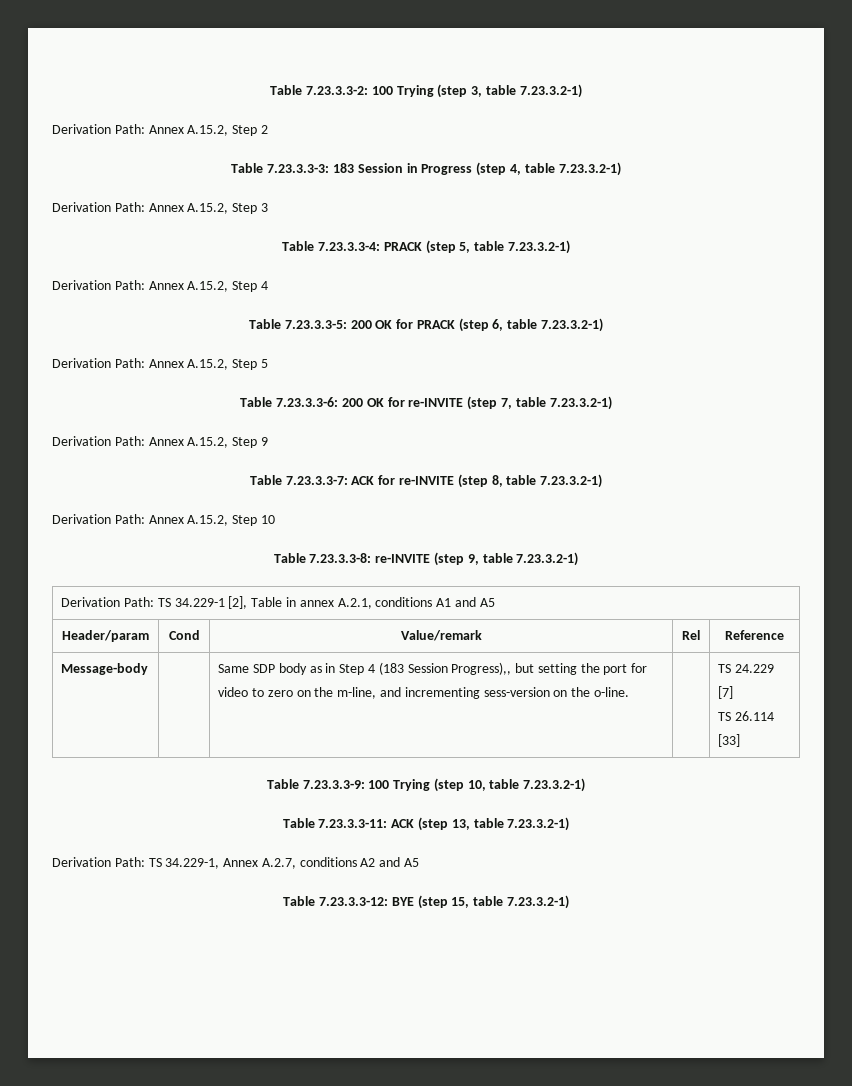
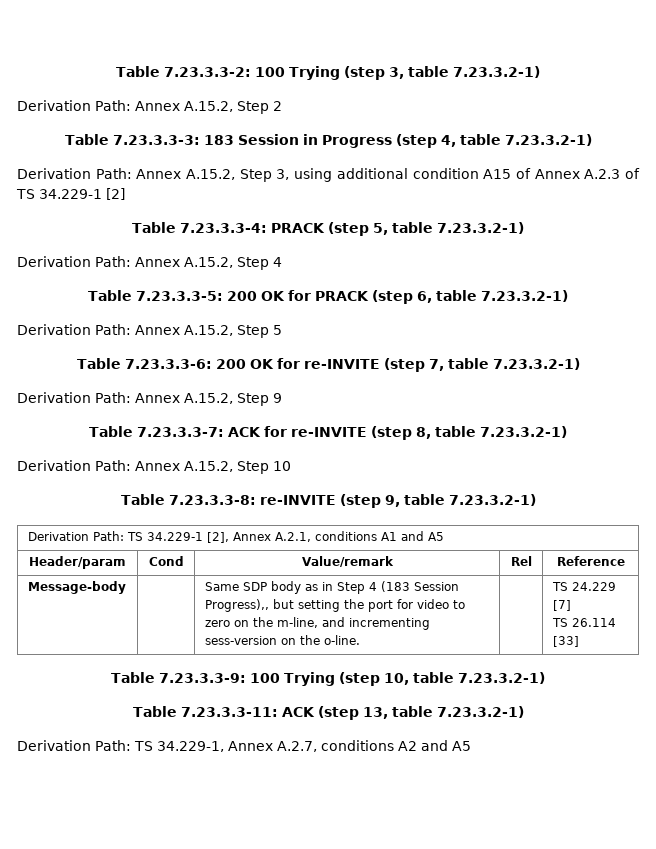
- Derivation Path: Annex A.15.2, Step 3
+ Derivation Path: Annex A.15.2, Step 3, using additional condition A15 of Annex A.2.3 of TS 34.229-1 [2]
- Derivation Path: TS 34.229-1 [2], Table in annex A.2.1, conditions A1 and A5
+ Derivation Path: TS 34.229-1 [2], Annex A.2.1, conditions A1 and A5
- Table 7.23.3.3-12: BYE (step 15, table 7.23.3.2-1)

